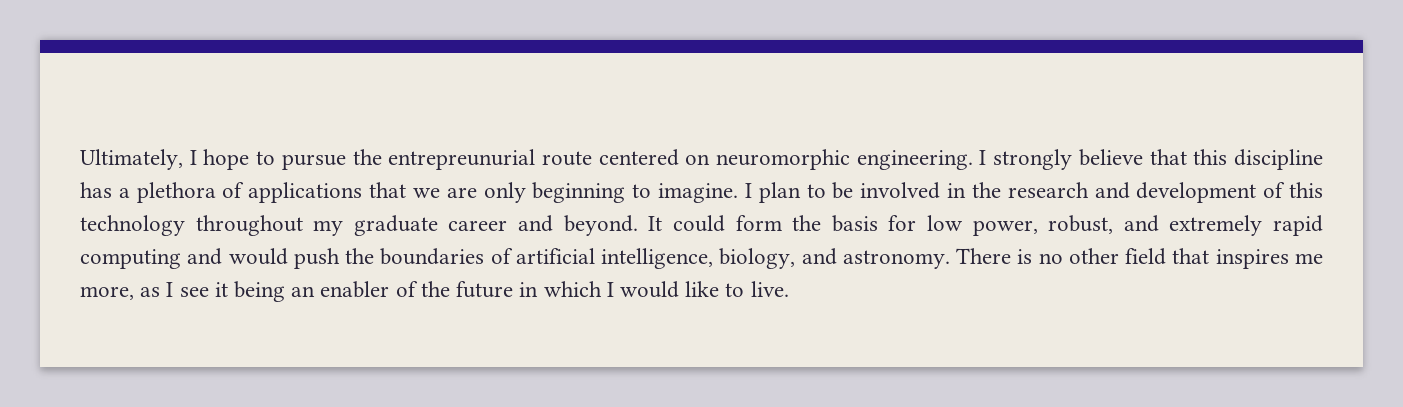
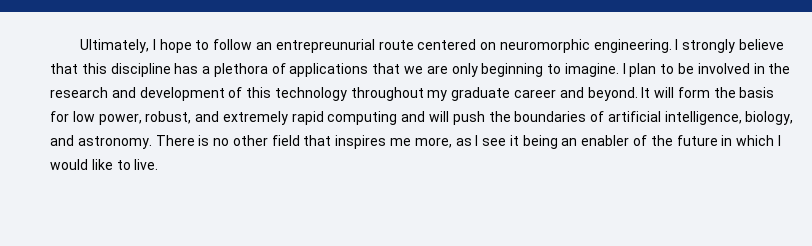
- Ultimately, I hope to pursue the entrepreunurial route centered on neuromorphic engineering.
+ Ultimately, I hope to follow an entrepreunurial route centered on neuromorphic engineering.
- It could form the basis for low power, robust, and extremely rapid computing and would push the boundaries of artificial intelligence, biology, and astronomy.
+ It will form the basis for low power, robust, and extremely rapid computing and will push the boundaries of artificial intelligence, biology, and astronomy.

